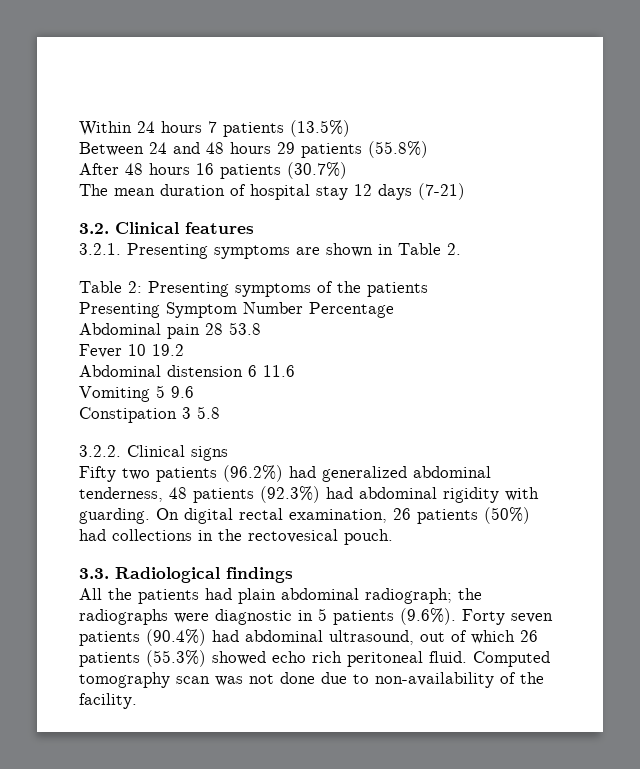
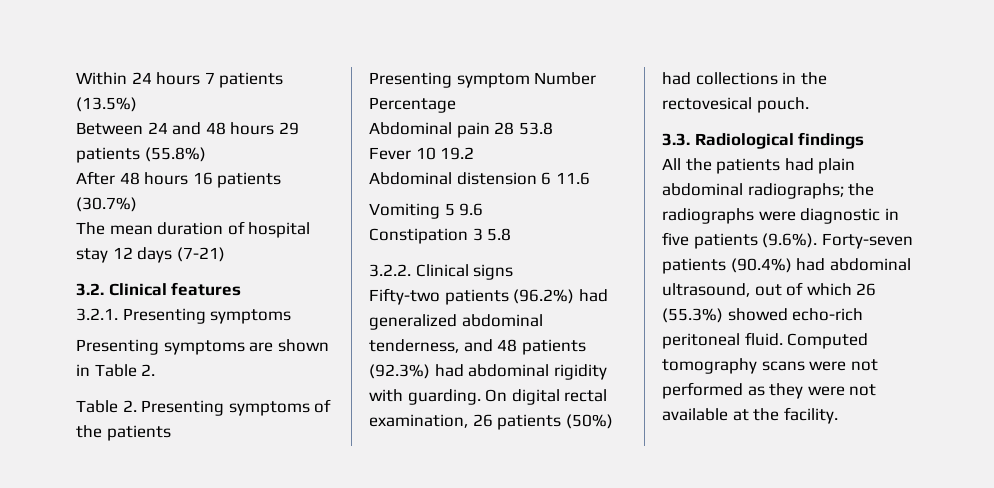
- 3.2.1. Presenting symptoms are shown in Table 2.
+ 3.2.1. Presenting symptoms
+ Presenting symptoms are shown in Table 2.
- Table 2: Presenting symptoms of the patients
+ Table 2. Presenting symptoms of the patients
- Presenting Symptom Number Percentage
+ Presenting symptom Number Percentage
- Fifty two patients (96.2%) had generalized abdominal tenderness, 48 patients (92.3%) had abdominal rigidity with guarding.
+ Fifty-two patients (96.2%) had generalized abdominal tenderness, and 48 patients (92.3%) had abdominal rigidity with guarding.
- All the patients had plain abdominal radiograph; the radiographs were diagnostic in 5 patients (9.6%). Forty seven patients (90.4%) had abdominal ultrasound, out of which 26 patients (55.3%) showed echo rich peritoneal fluid.
+ All the patients had plain abdominal radiographs; the radiographs were diagnostic in five patients (9.6%). Forty-seven patients (90.4%) had abdominal ultrasound, out of which 26 (55.3%) showed echo-rich peritoneal fluid.
- Computed tomography scan was not done due to non-availability of the facility.
+ Computed tomography scans were not performed as they were not available at the facility.

